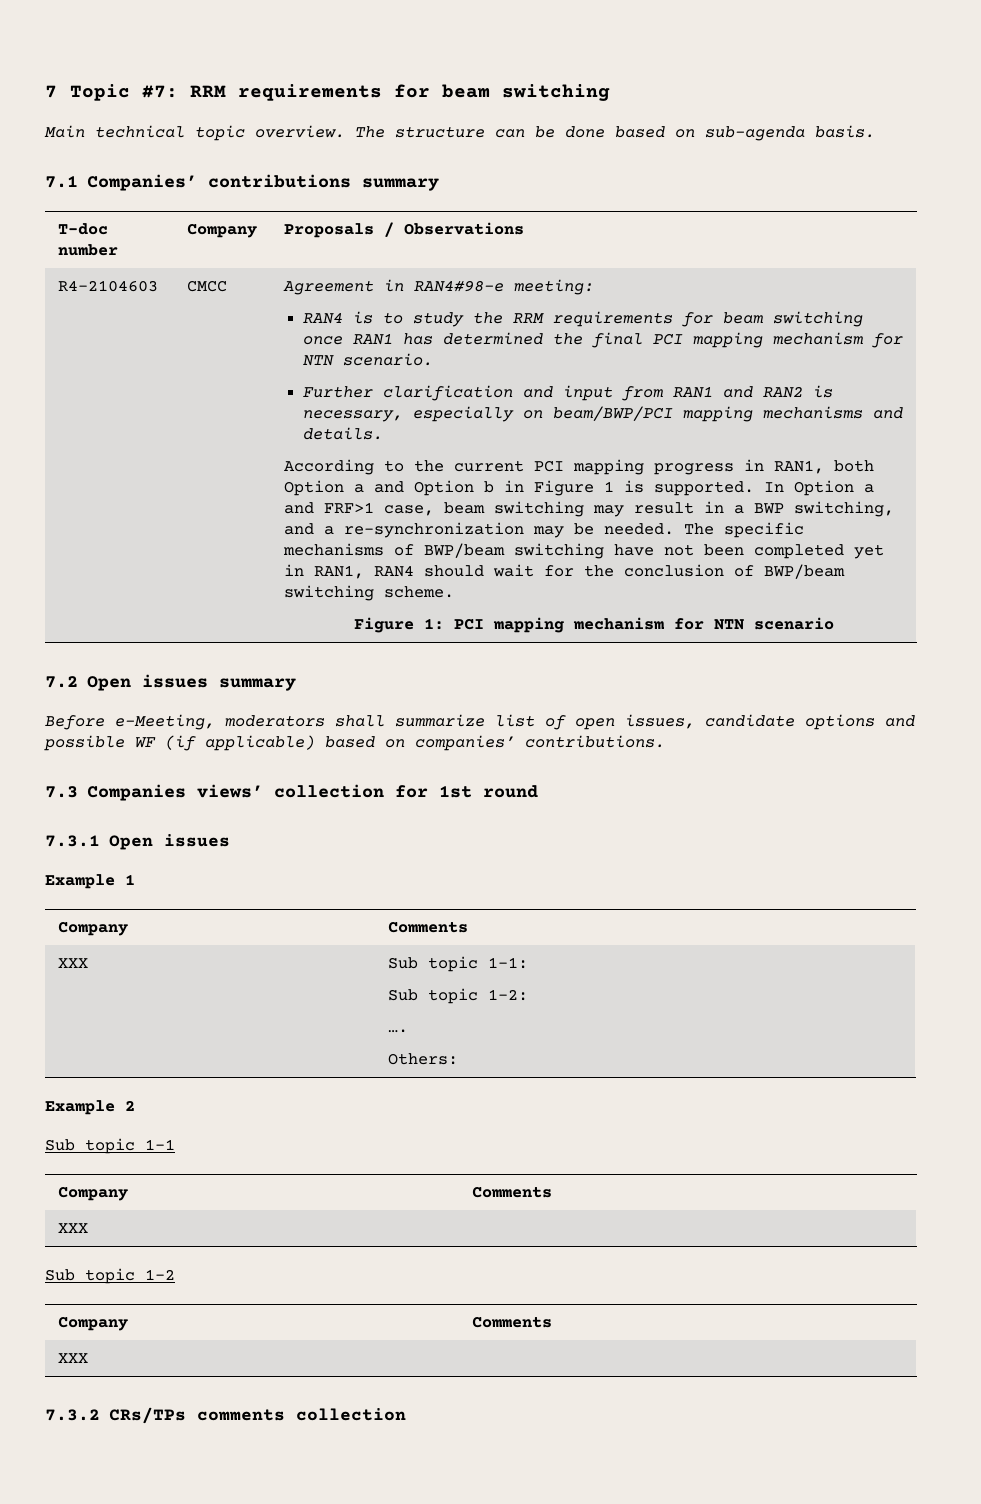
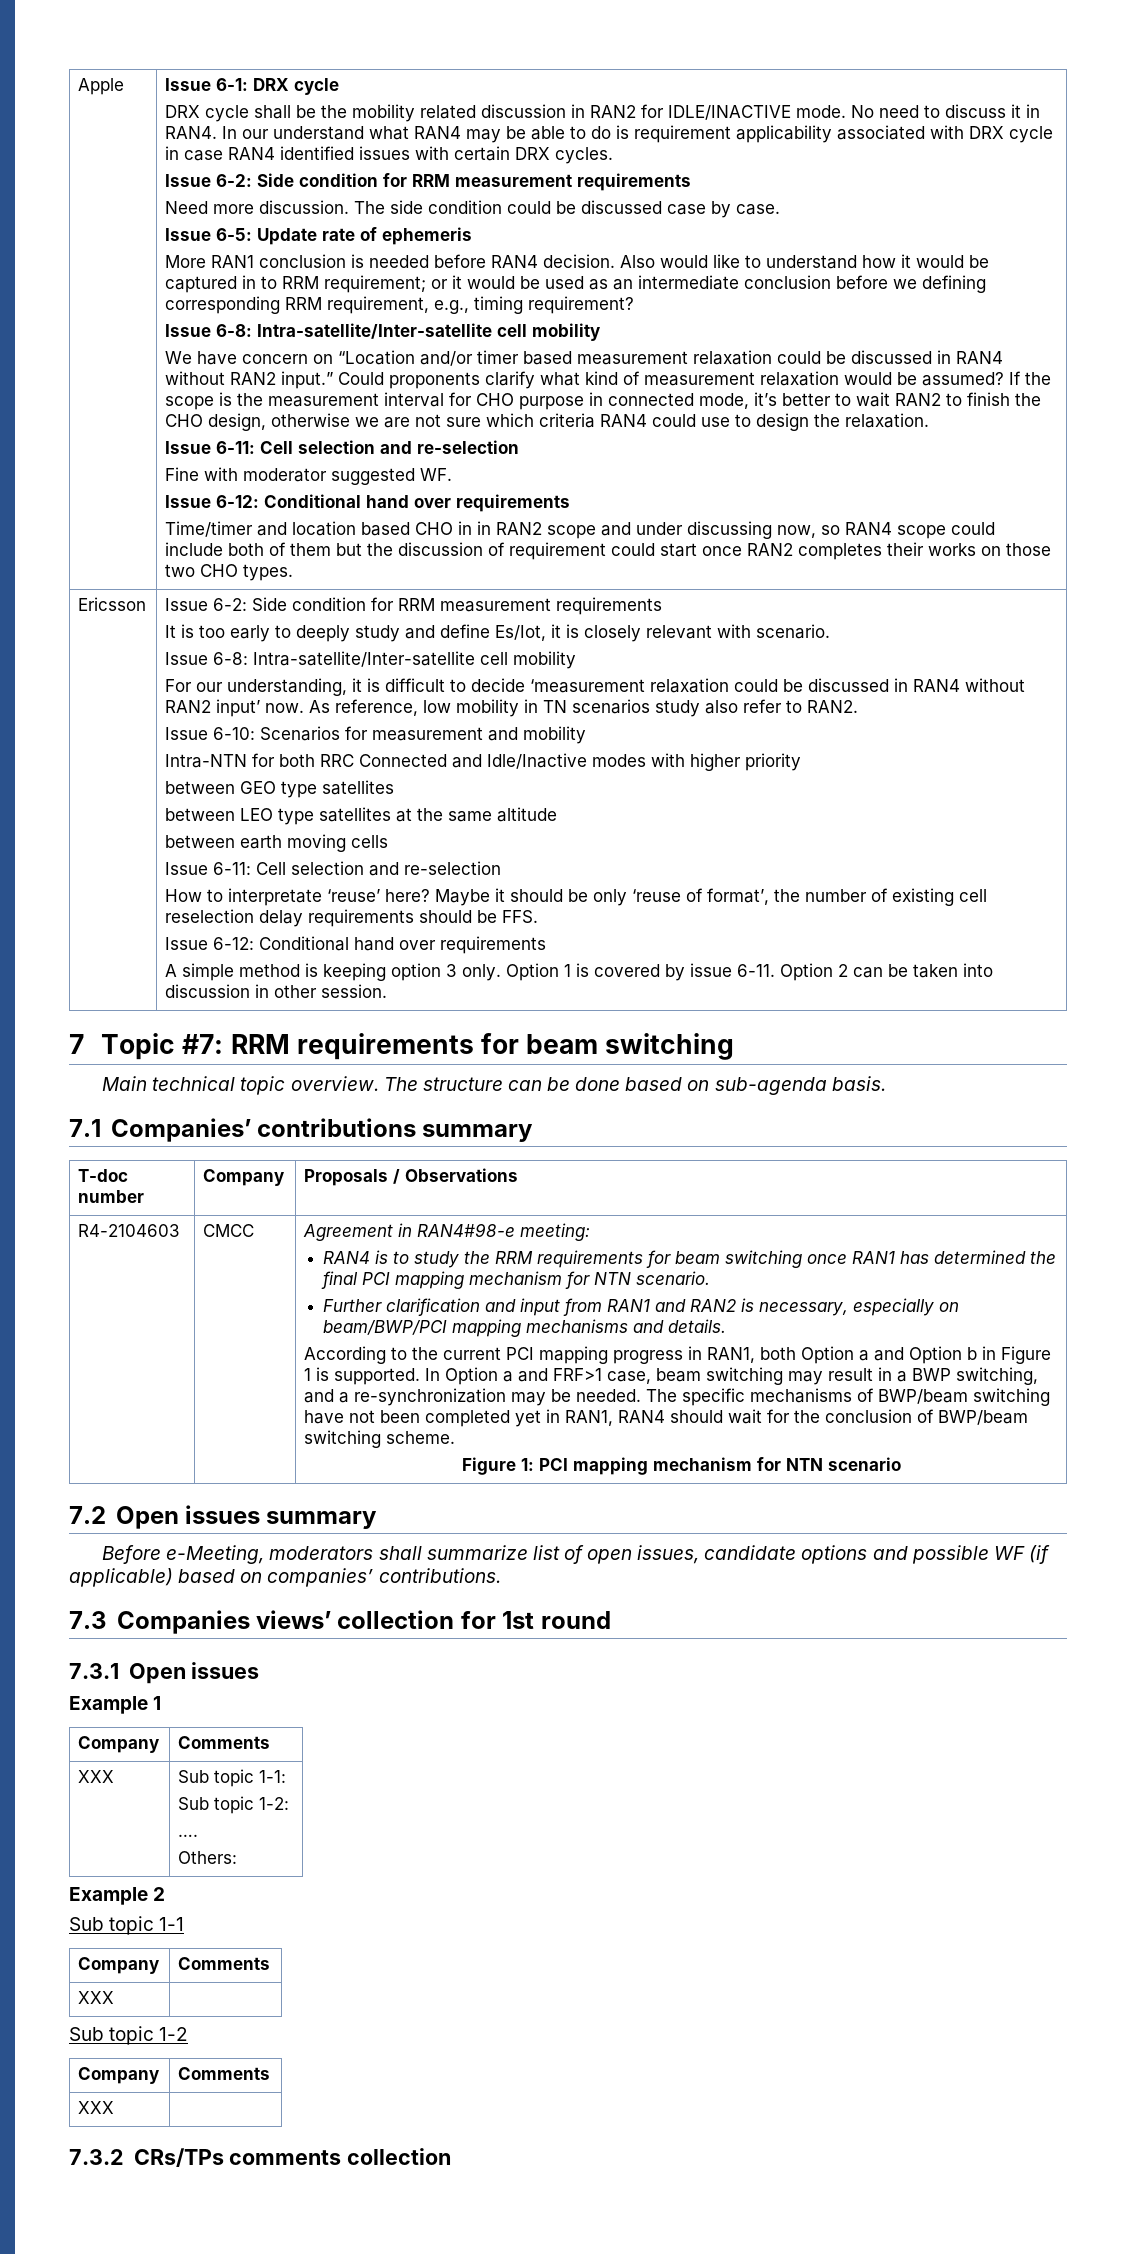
+ Apple | Issue 6-1: DRX cycle
+ DRX cycle shall be the mobility related discussion in RAN2 for IDLE/INACTIVE mode. No need to discuss it in RAN4. In our understand what RAN4 may be able to do is requirement applicability associated with DRX cycle in case RAN4 identified issues with certain DRX cycles.
+ Issue 6-2: Side condition for RRM measurement requirements
+ Need more discussion. The side condition could be discussed case by case.
+ Issue 6-5: Update rate of ephemeris
+ More RAN1 conclusion is needed before RAN4 decision. Also would like to understand how it would be captured in to RRM requirement; or it would be used as an intermediate conclusion before we defining corresponding RRM requirement, e.g., timing requirement?
+ Issue 6-8: Intra-satellite/Inter-satellite cell mobility
+ We have concern on “Location and/or timer based measurement relaxation could be discussed in RAN4 without RAN2 input.” Could proponents clarify what kind of measurement relaxation would be assumed? If the scope is the measurement interval for CHO purpose in connected mode, it’s better to wait RAN2 to finish the CHO design, otherwise we are not sure which criteria RAN4 could use to design the relaxation.
+ Issue 6-11: Cell selection and re-selection
+ Fine with moderator suggested WF.
+ Issue 6-12: Conditional hand over requirements
+ Time/timer and location based CHO in in RAN2 scope and under discussing now, so RAN4 scope could include both of them but the discussion of requirement could start once RAN2 completes their works on those two CHO types.
+ Ericsson | Issue 6-2: Side condition for RRM measurement requirements
+ It is too early to deeply study and define Es/Iot, it is closely relevant with scenario.
+ Issue 6-8: Intra-satellite/Inter-satellite cell mobility
+ For our understanding, it is difficult to decide ‘measurement relaxation could be discussed in RAN4 without RAN2 input’ now. As reference, low mobility in TN scenarios study also refer to RAN2.
+ Issue 6-10: Scenarios for measurement and mobility
+ Intra-NTN for both RRC Connected and Idle/Inactive modes with higher priority
+ between GEO type satellites
+ between LEO type satellites at the same altitude
+ between earth moving cells
+ Issue 6-11: Cell selection and re-selection
+ How to interpretate ‘reuse’ here? Maybe it should be only ‘reuse of format’, the number of existing cell reselection delay requirements should be FFS.
+ Issue 6-12: Conditional hand over requirements
+ A simple method is keeping option 3 only. Option 1 is covered by issue 6-11. Option 2 can be taken into discussion in other session.

